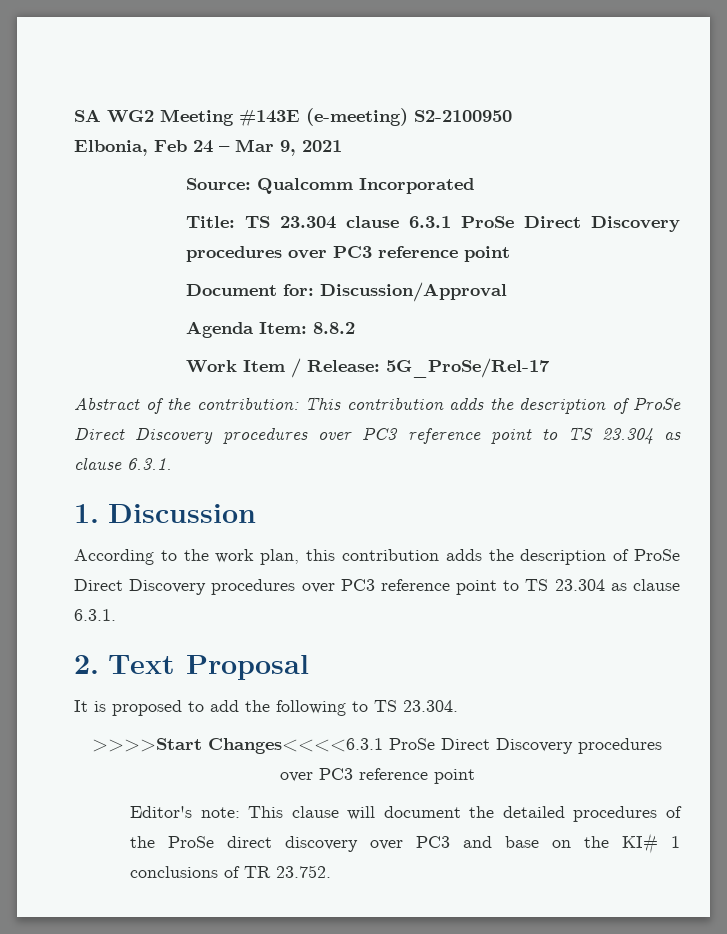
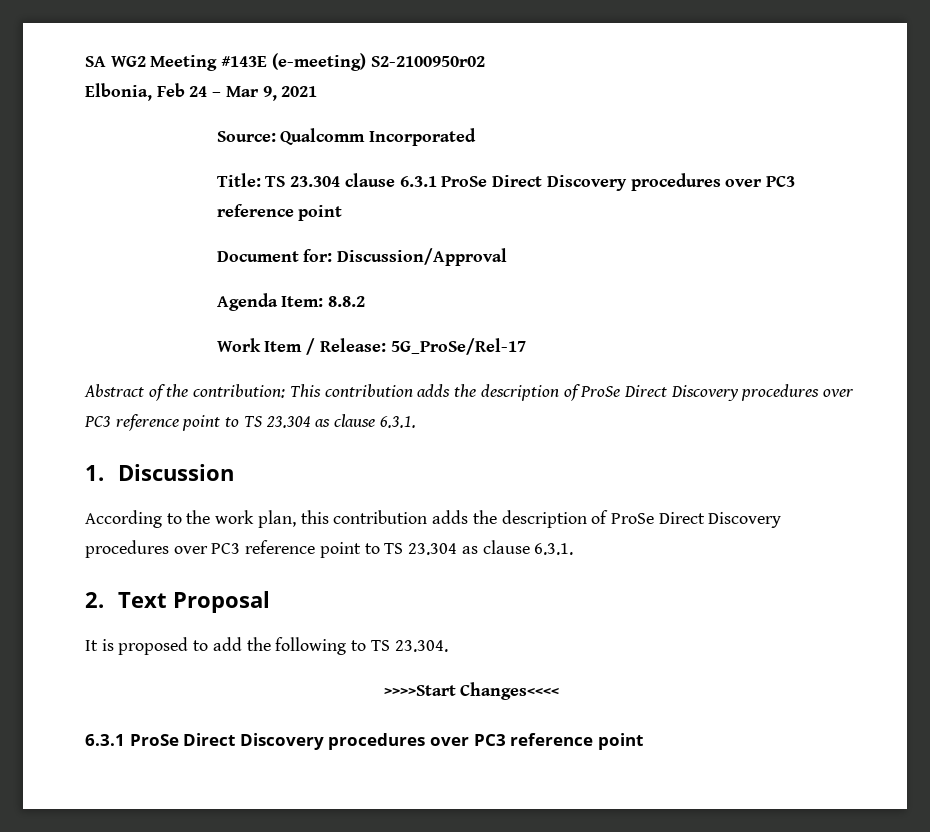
- SA WG2 Meeting #143E (e-meeting) S2-2100950
+ SA WG2 Meeting #143E (e-meeting) S2-2100950r02
- >>>>Start Changes<<<<6.3.1 ProSe Direct Discovery procedures over PC3 reference point
- Editor's note: This clause will document the detailed procedures of the ProSe direct discovery over PC3 and base on the KI# 1 conclusions of TR 23.752.
+ >>>>Start Changes<<<<
+ 6.3.1 ProSe Direct Discovery procedures over PC3 reference point

